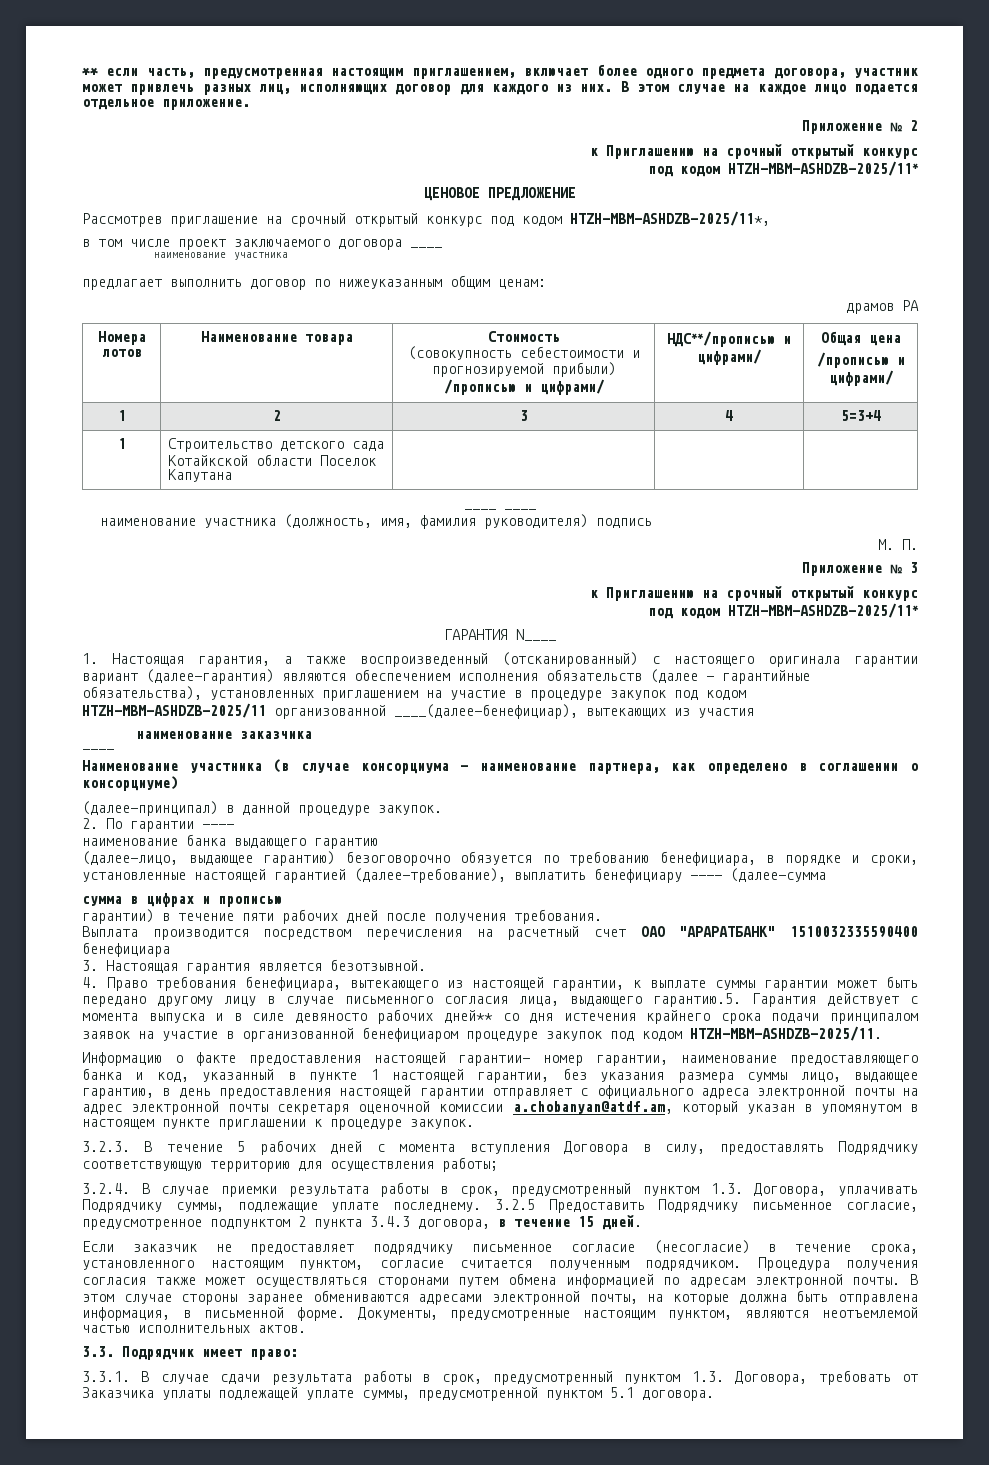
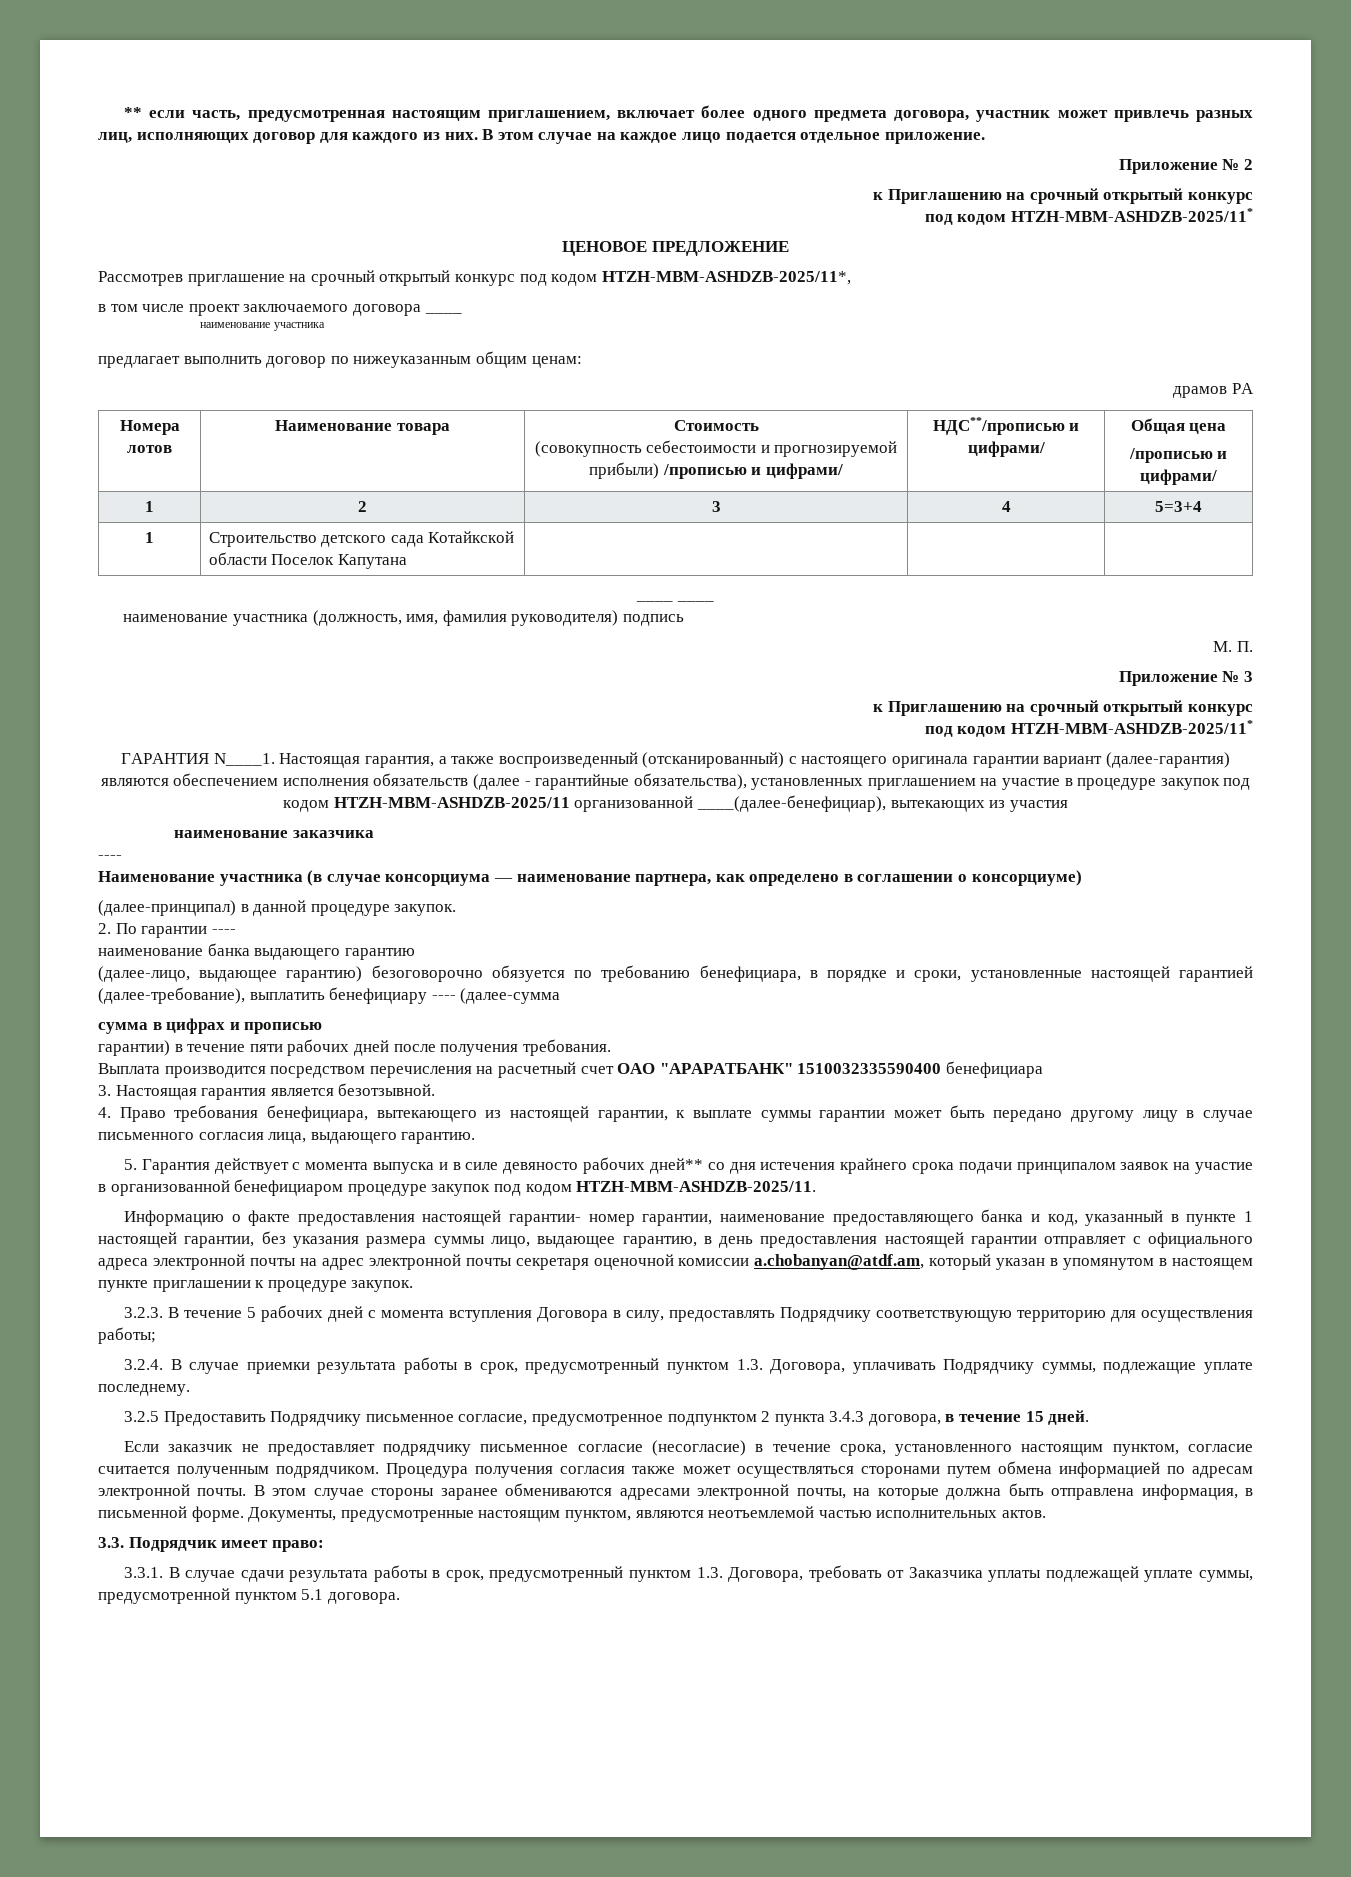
- ГАРАНТИЯ N____
- 1. Настоящая гарантия, а также воспроизведенный (отсканированный) с настоящего оригинала гарантии вариант (далее-гарантия) являются обеспечением исполнения обязательств (далее - гарантийные обязательства), установленных приглашением на участие в процедуре закупок под кодом HTZH-MBM-ASHDZB-2025/11 организованной ____(далее-бенефициар), вытекающих из участия
+ ГАРАНТИЯ N____1. Настоящая гарантия, а также воспроизведенный (отсканированный) с настоящего оригинала гарантии вариант (далее-гарантия) являются обеспечением исполнения обязательств (далее - гарантийные обязательства), установленных приглашением на участие в процедуре закупок под кодом HTZH-MBM-ASHDZB-2025/11 организованной ____(далее-бенефициар), вытекающих из участия
- 4. Право требования бенефициара, вытекающего из настоящей гарантии, к выплате суммы гарантии может быть передано другому лицу в случае письменного согласия лица, выдающего гарантию.5. Гарантия действует с момента выпуска и в силе девяносто рабочих дней** со дня истечения крайнего срока подачи принципалом заявок на участие в организованной бенефициаром процедуре закупок под кодом HTZH-MBM-ASHDZB-2025/11.
+ 4. Право требования бенефициара, вытекающего из настоящей гарантии, к выплате суммы гарантии может быть передано другому лицу в случае письменного согласия лица, выдающего гарантию.
+ 5. Гарантия действует с момента выпуска и в силе девяносто рабочих дней** со дня истечения крайнего срока подачи принципалом заявок на участие в организованной бенефициаром процедуре закупок под кодом HTZH-MBM-ASHDZB-2025/11.
- 3.2.4. В случае приемки результата работы в срок, предусмотренный пунктом 1.3. Договора, уплачивать Подрядчику суммы, подлежащие уплате последнему. 3.2.5 Предоставить Подрядчику письменное согласие, предусмотренное подпунктом 2 пункта 3.4.3 договора, в течение 15 дней.
+ 3.2.4. В случае приемки результата работы в срок, предусмотренный пунктом 1.3. Договора, уплачивать Подрядчику суммы, подлежащие уплате последнему.
+ 3.2.5 Предоставить Подрядчику письменное согласие, предусмотренное подпунктом 2 пункта 3.4.3 договора, в течение 15 дней.

